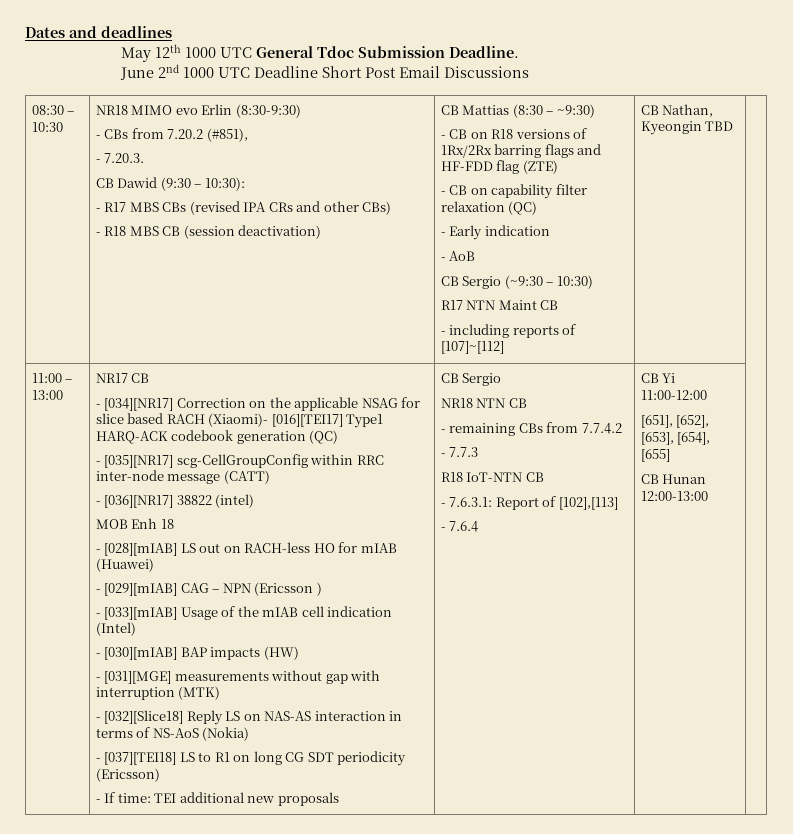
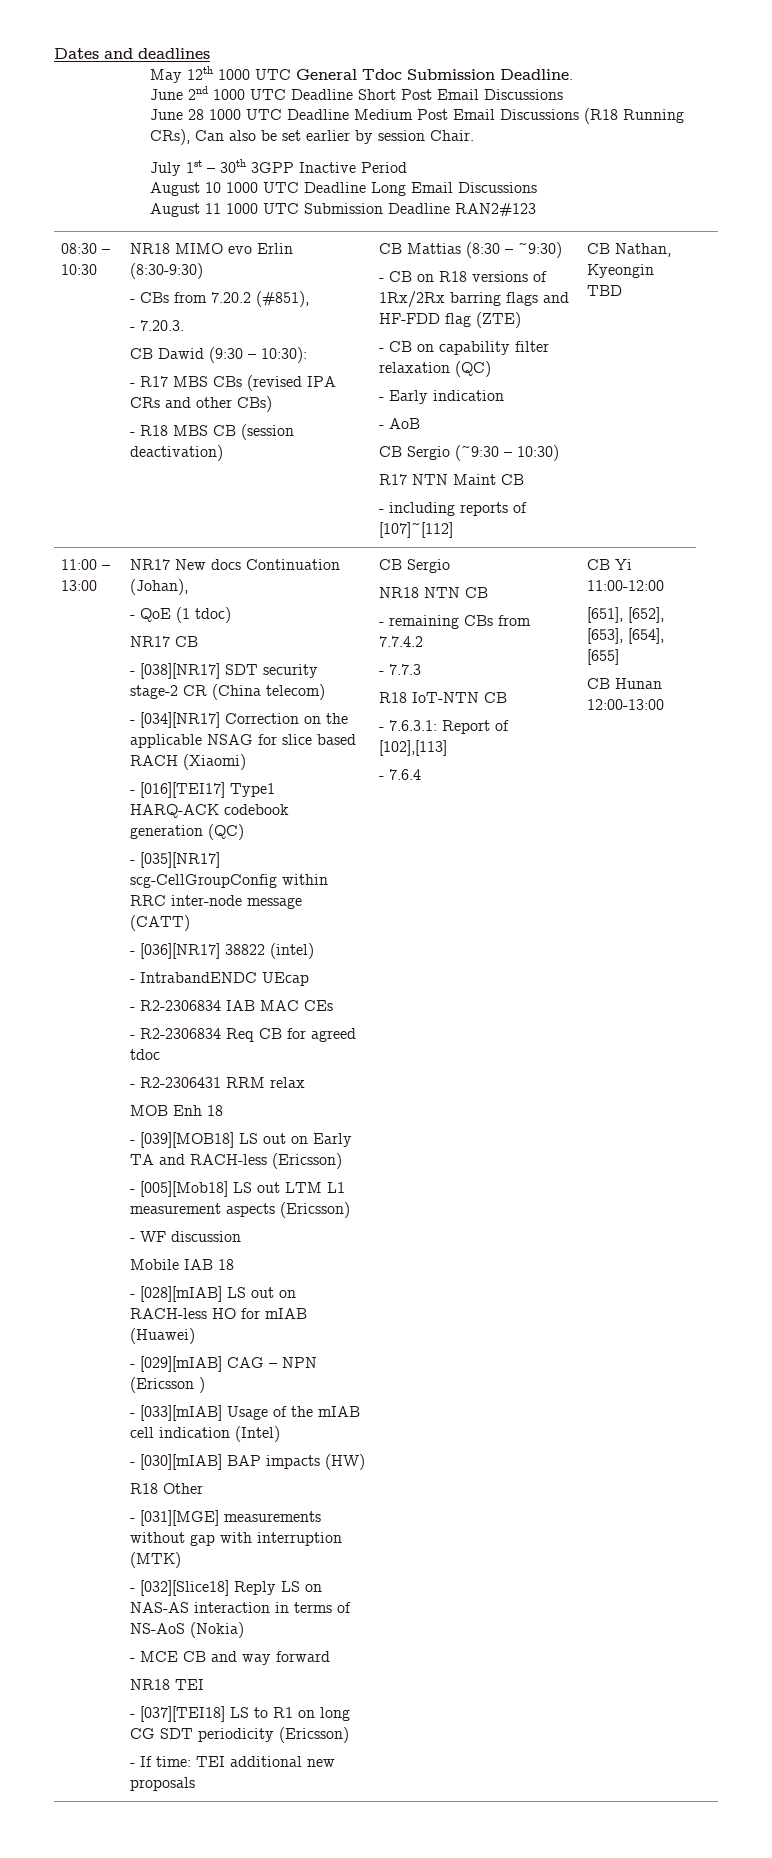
+ June 28 1000 UTC Deadline Medium Post Email Discussions (R18 Running CRs), Can also be set earlier by session Chair.
+ July 1st – 30th 3GPP Inactive Period
+ August 10 1000 UTC Deadline Long Email Discussions
+ August 11 1000 UTC Submission Deadline RAN2#123
+ NR17 New docs Continuation (Johan),
+ - QoE (1 tdoc)
  NR17 CB
+ - [038][NR17] SDT security stage-2 CR (China telecom)
- - [034][NR17] Correction on the applicable NSAG for slice based RACH (Xiaomi)- [016][TEI17] Type1 HARQ-ACK codebook generation (QC)
+ - [034][NR17] Correction on the applicable NSAG for slice based RACH (Xiaomi)
+ - [016][TEI17] Type1 HARQ-ACK codebook generation (QC)
+ - IntrabandENDC UEcap
+ - R2-2306834 IAB MAC CEs
+ - R2-2306834 Req CB for agreed tdoc
+ - R2-2306431 RRM relax
  MOB Enh 18
+ - [039][MOB18] LS out on Early TA and RACH-less (Ericsson)
+ - [005][Mob18] LS out LTM L1 measurement aspects (Ericsson)
+ - WF discussion
+ Mobile IAB 18
+ R18 Other
+ - MCE CB and way forward
+ NR18 TEI

